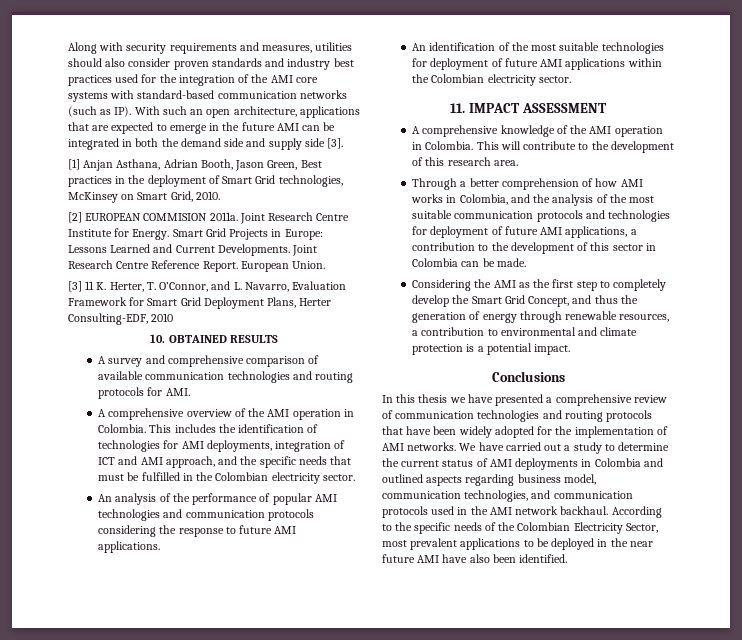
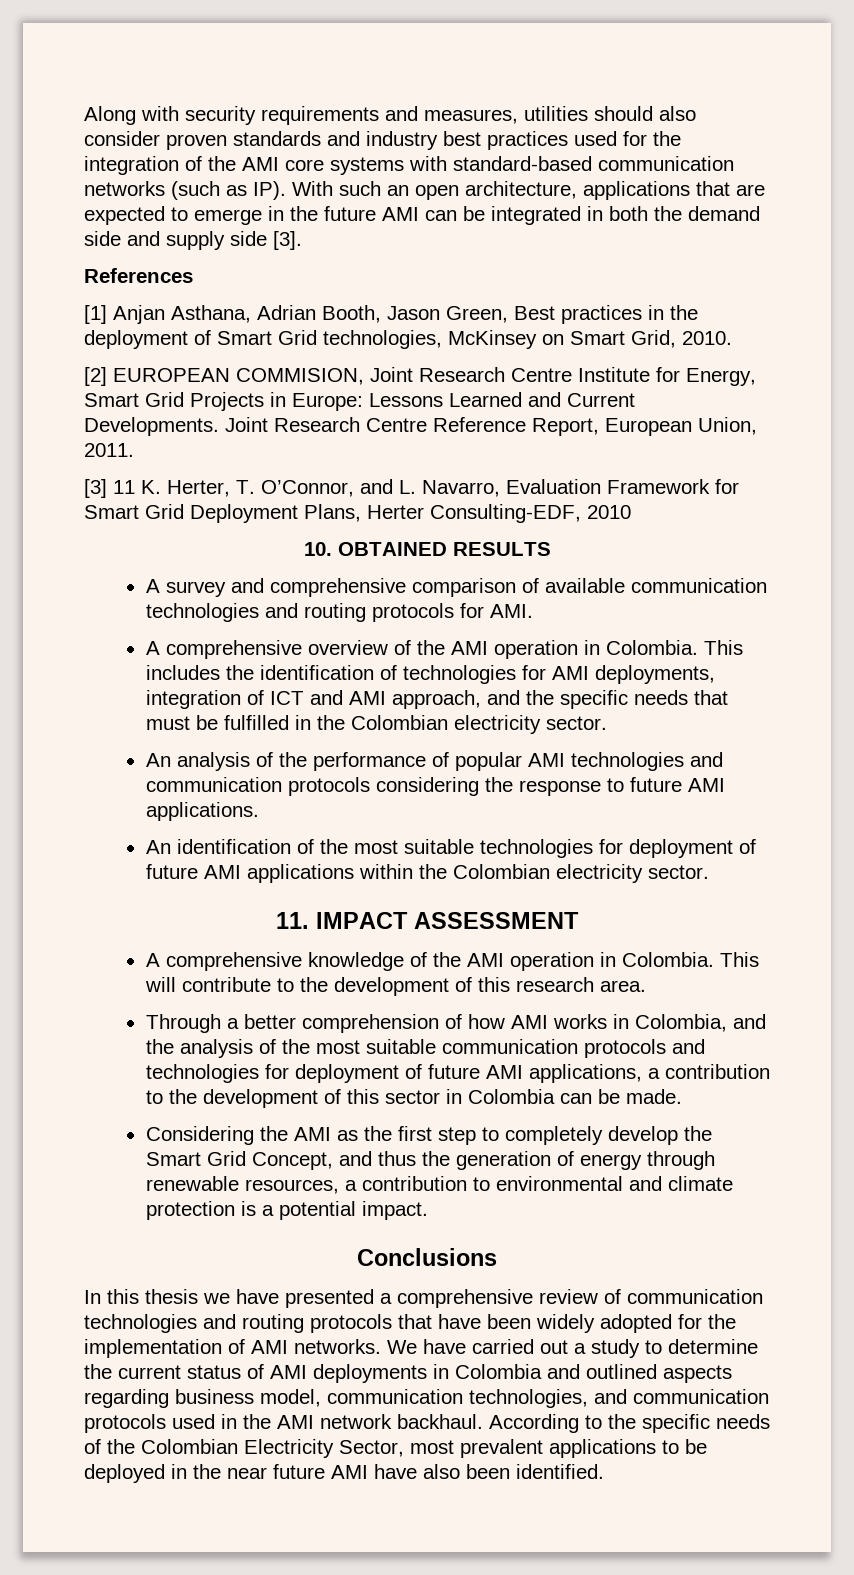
+ References
- [2] EUROPEAN COMMISION 2011a. Joint Research Centre Institute for Energy. Smart Grid Projects in Europe: Lessons Learned and Current Developments.
+ [2] EUROPEAN COMMISION, Joint Research Centre Institute for Energy, Smart Grid Projects in Europe: Lessons Learned and Current Developments.
- Joint Research Centre Reference Report. European Union.
+ Joint Research Centre Reference Report, European Union, 2011.

